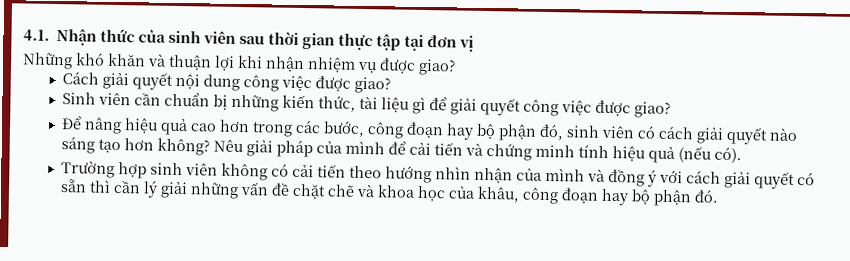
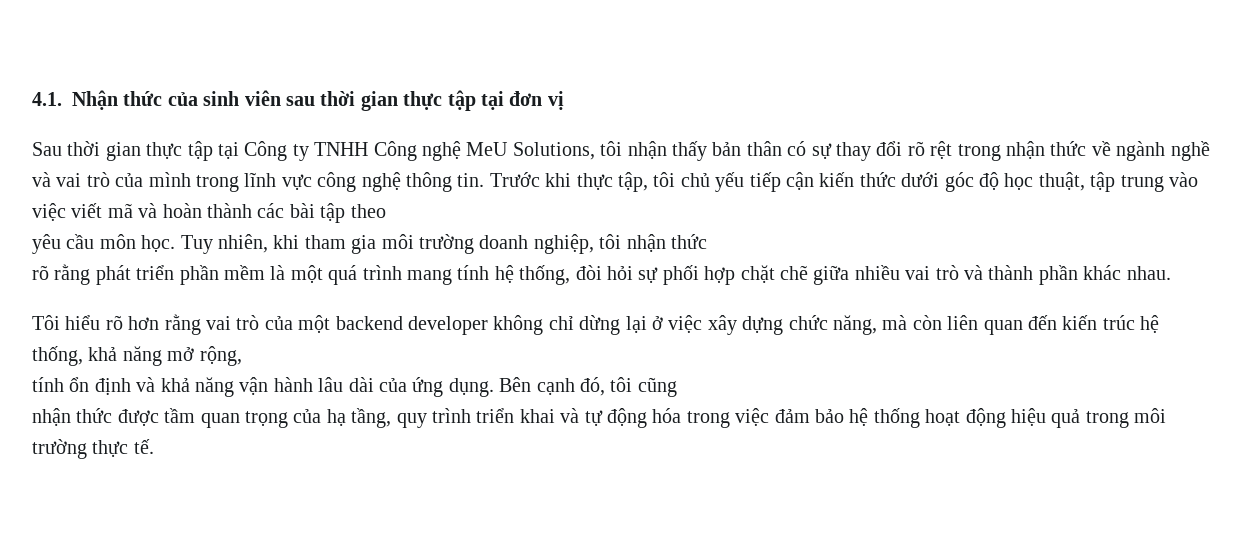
- Những khó khăn và thuận lợi khi nhận nhiệm vụ được giao?
- Cách giải quyết nội dung công việc được giao?
- Sinh viên cần chuẩn bị những kiến thức, tài liệu gì để giải quyết công việc được giao?
- Để nâng hiệu quả cao hơn trong các bước, công đoạn hay bộ phận đó, sinh viên có cách giải quyết nào sáng tạo hơn không? Nêu giải pháp của mình để cải tiến và chứng minh tính hiệu quả (nếu có).
- Trường hợp sinh viên không có cải tiến theo hướng nhìn nhận của mình và đồng ý với cách giải quyết có sẵn thì cần lý giải những vấn đề chặt chẽ và khoa học của khâu, công đoạn hay bộ phận đó.
+ Sau thời gian thực tập tại Công ty TNHH Công nghệ MeU Solutions, tôi nhận thấy bản thân có sự thay đổi rõ rệt trong nhận thức về ngành nghề và vai trò của mình trong lĩnh vực công nghệ thông tin. Trước khi thực tập, tôi chủ yếu tiếp cận kiến thức dưới góc độ học thuật, tập trung vào việc viết mã và hoàn thành các bài tập theo
+ yêu cầu môn học. Tuy nhiên, khi tham gia môi trường doanh nghiệp, tôi nhận thức
+ rõ rằng phát triển phần mềm là một quá trình mang tính hệ thống, đòi hỏi sự phối hợp chặt chẽ giữa nhiều vai trò và thành phần khác nhau.
+ Tôi hiểu rõ hơn rằng vai trò của một backend developer không chỉ dừng lại ở việc xây dựng chức năng, mà còn liên quan đến kiến trúc hệ thống, khả năng mở rộng,
+ tính ổn định và khả năng vận hành lâu dài của ứng dụng. Bên cạnh đó, tôi cũng
+ nhận thức được tầm quan trọng của hạ tầng, quy trình triển khai và tự động hóa trong việc đảm bảo hệ thống hoạt động hiệu quả trong môi trường thực tế.

